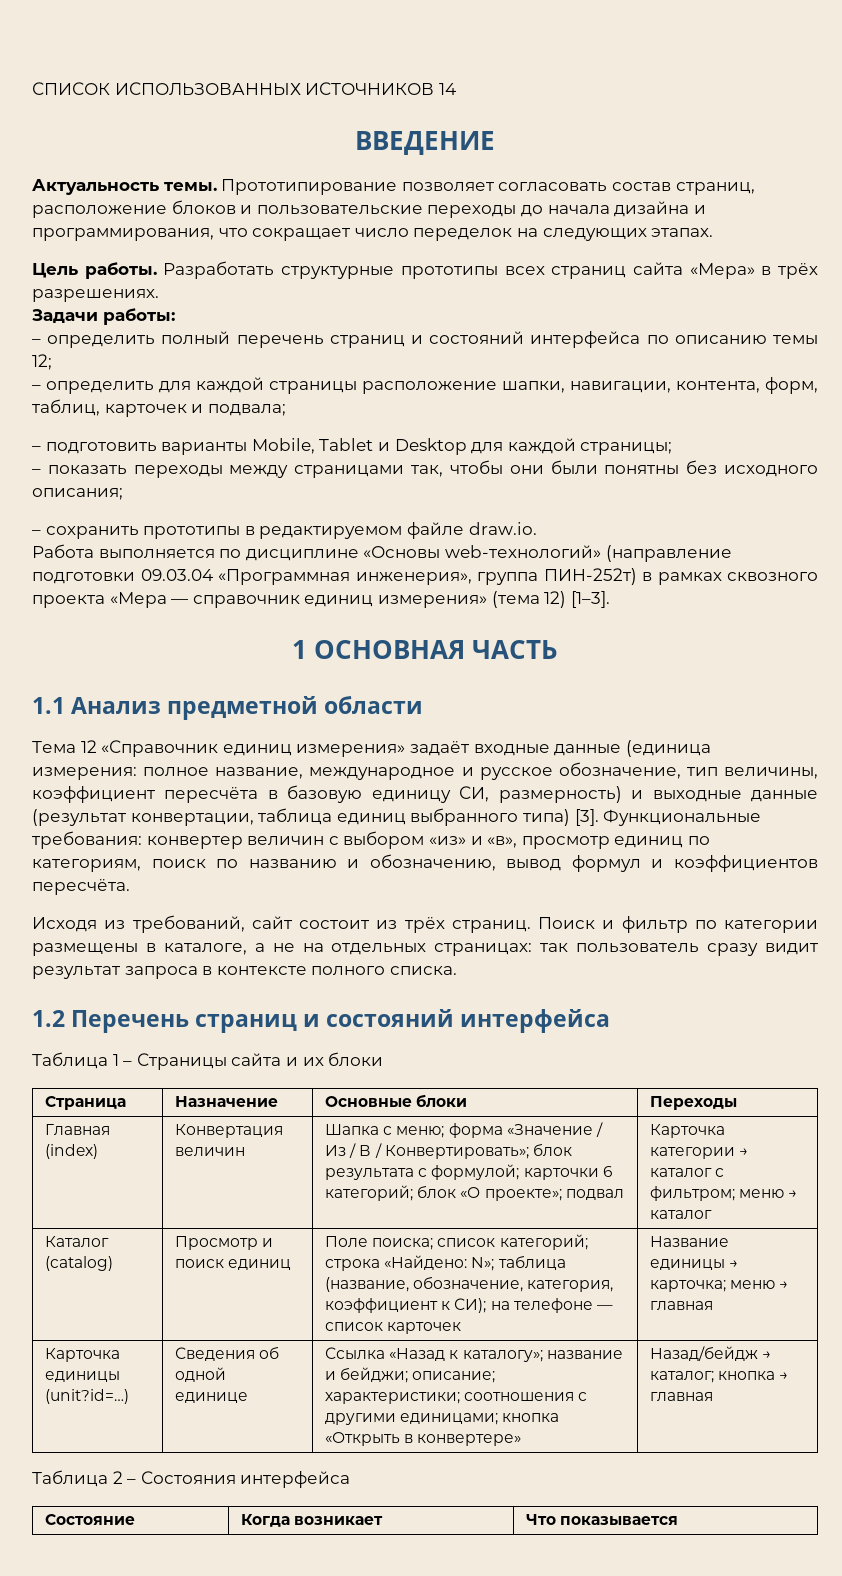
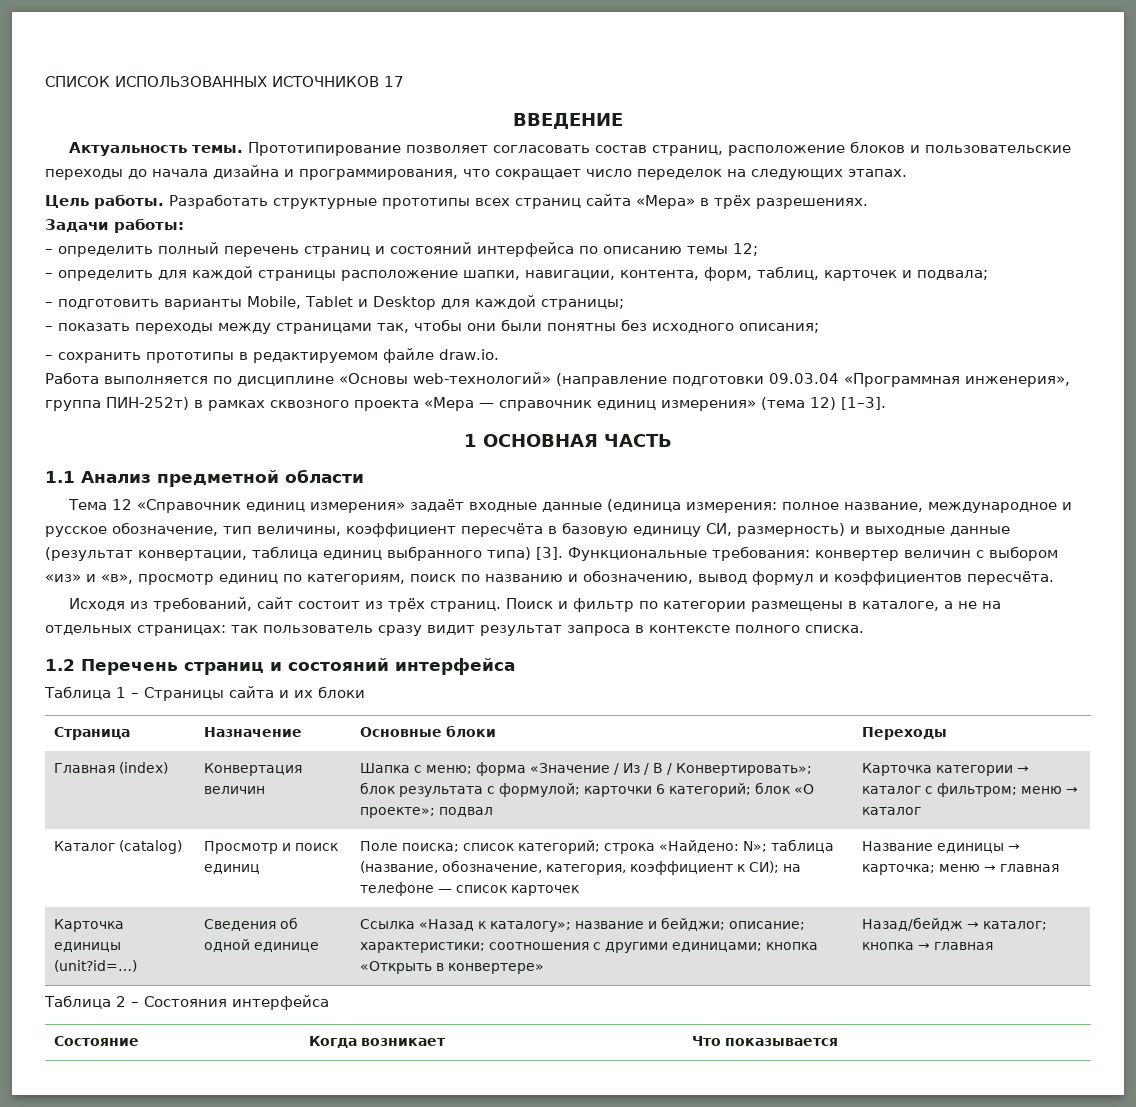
- СПИСОК ИСПОЛЬЗОВАННЫХ ИСТОЧНИКОВ 14
+ СПИСОК ИСПОЛЬЗОВАННЫХ ИСТОЧНИКОВ 17

